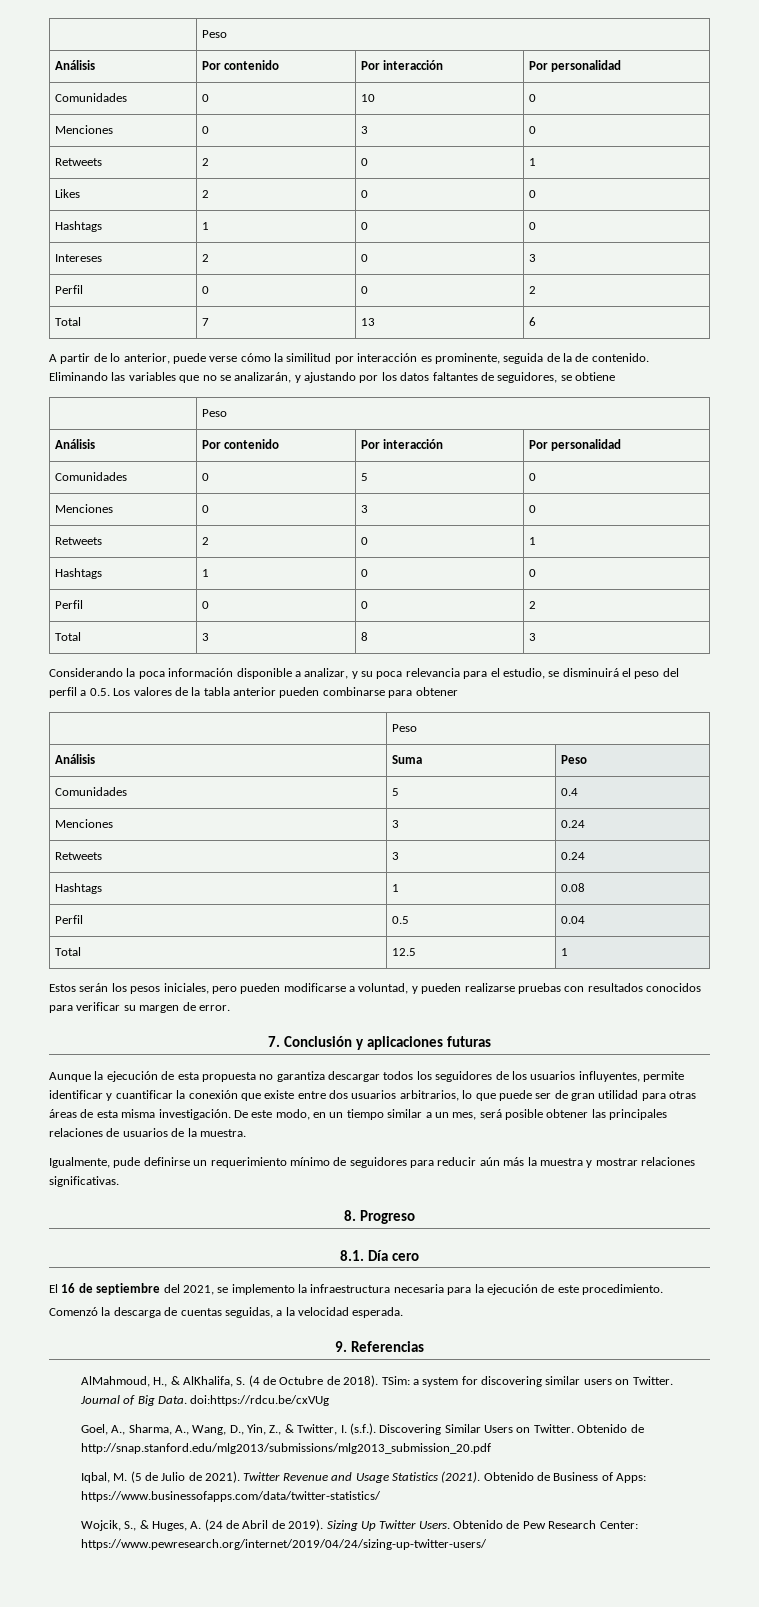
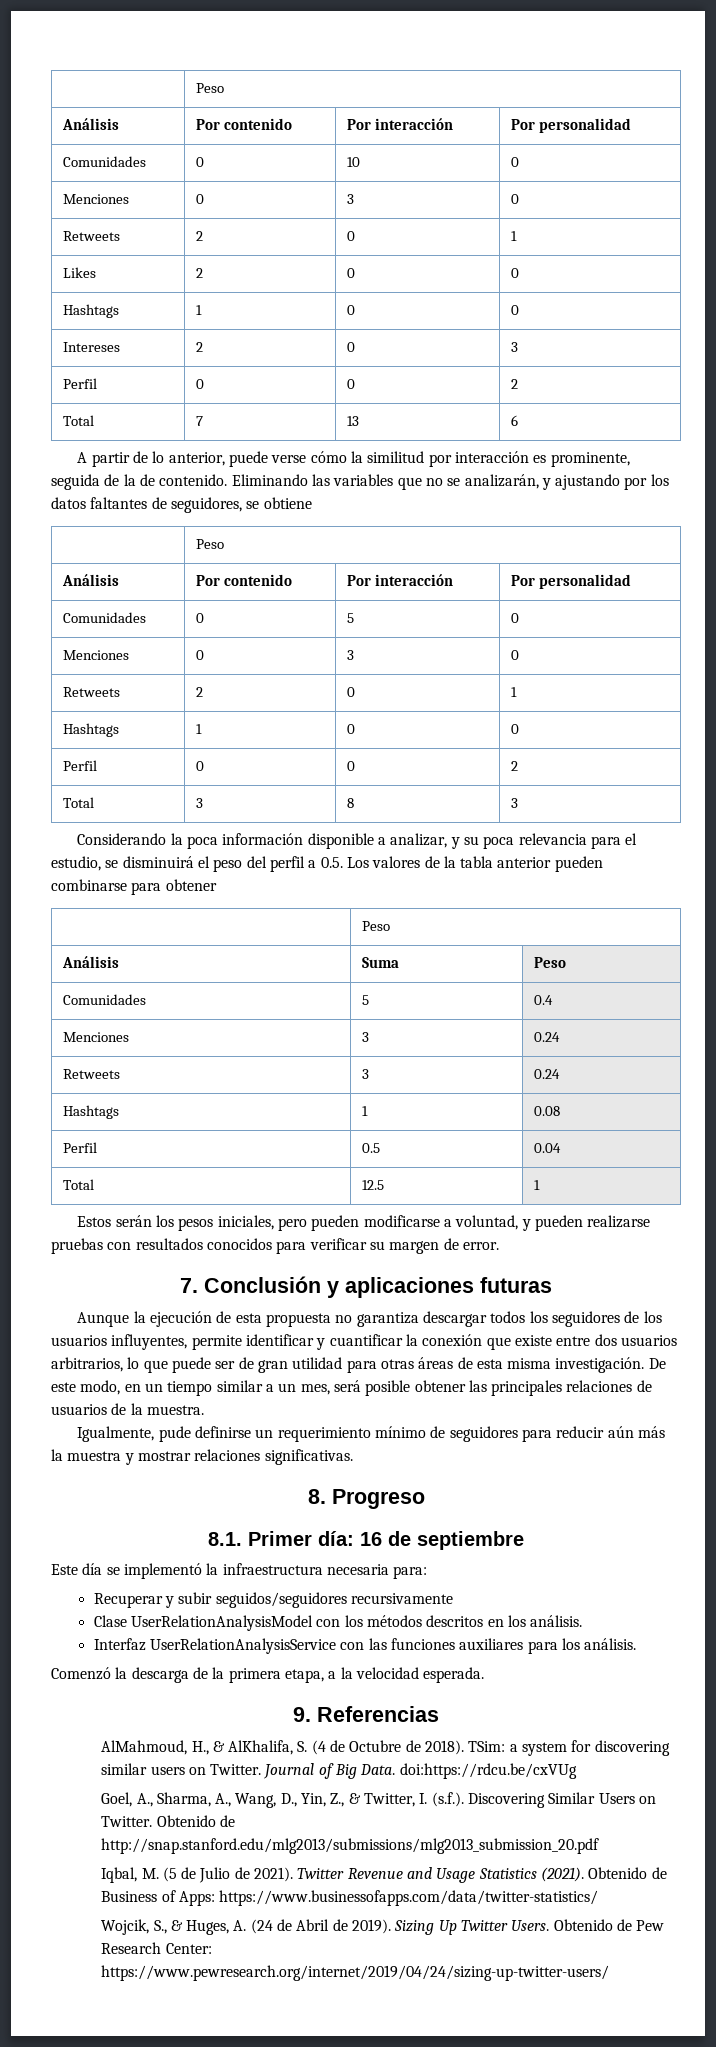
- 8.1. Día cero
- El 16 de septiembre del 2021, se implemento la infraestructura necesaria para la ejecución de este procedimiento.
+ 8.1. Primer día: 16 de septiembre
+ Este día se implementó la infraestructura necesaria para:
+ Recuperar y subir seguidos/seguidores recursivamente
+ Clase UserRelationAnalysisModel con los métodos descritos en los análisis.
+ Interfaz UserRelationAnalysisService con las funciones auxiliares para los análisis.
- Comenzó la descarga de cuentas seguidas, a la velocidad esperada.
+ Comenzó la descarga de la primera etapa, a la velocidad esperada.

